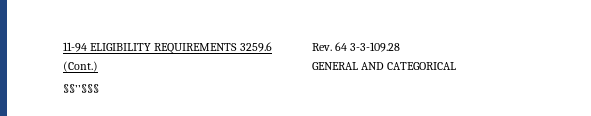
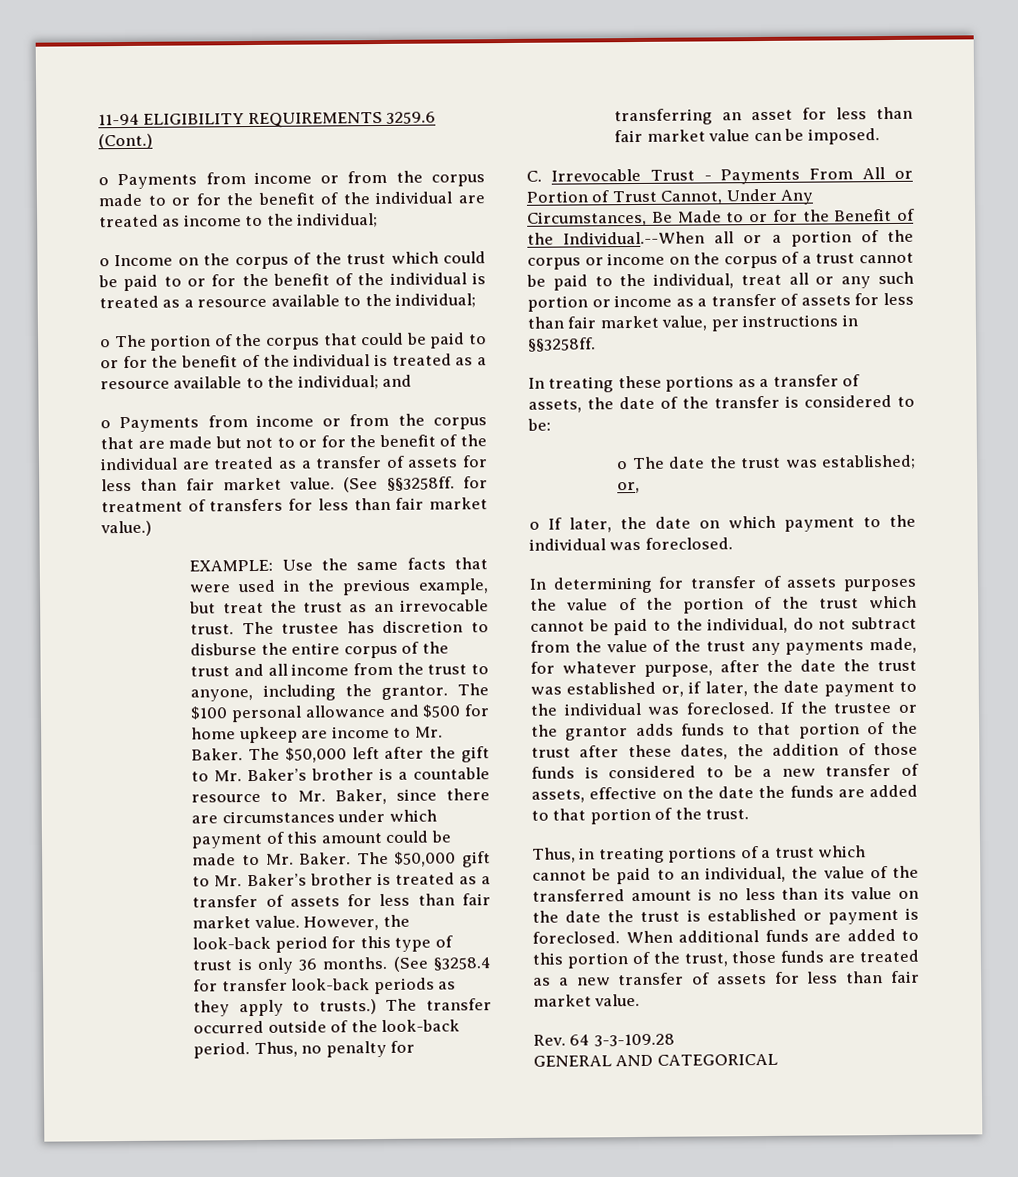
- §§’’§§§
+ o Payments from income or from the corpus made to or for the benefit of the individual are treated as income to the individual;
+ o Income on the corpus of the trust which could be paid to or for the benefit of the individual is treated as a resource available to the individual;
+ o The portion of the corpus that could be paid to or for the benefit of the individual is treated as a resource available to the individual; and
+ o Payments from income or from the corpus that are made but not to or for the benefit of the individual are treated as a transfer of assets for less than fair market value. (See §§3258ff. for treatment of transfers for less than fair market value.)
+ EXAMPLE: Use the same facts that were used in the previous example, but treat the trust as an irrevocable trust. The trustee has discretion to disburse the entire corpus of the trust and all income from the trust to anyone, including the grantor. The $100 personal allowance and $500 for home upkeep are income to Mr. Baker. The $50,000 left after the gift to Mr. Baker’s brother is a countable resource to Mr. Baker, since there are circumstances under which payment of this amount could be made to Mr. Baker. The $50,000 gift to Mr. Baker’s brother is treated as a transfer of assets for less than fair market value. However, the look-back period for this type of trust is only 36 months. (See §3258.4 for transfer look-back periods as they apply to trusts.) The transfer occurred outside of the look-back period. Thus, no penalty for transferring an asset for less than fair market value can be imposed.
+ C. Irrevocable Trust - Payments From All or Portion of Trust Cannot, Under Any Circumstances, Be Made to or for the Benefit of the Individual.--When all or a portion of the corpus or income on the corpus of a trust cannot be paid to the individual, treat all or any such portion or income as a transfer of assets for less than fair market value, per instructions in §§3258ff.
+ In treating these portions as a transfer of assets, the date of the transfer is considered to be:
+ o The date the trust was established; or,
+ o If later, the date on which payment to the individual was foreclosed.
+ In determining for transfer of assets purposes the value of the portion of the trust which cannot be paid to the individual, do not subtract from the value of the trust any payments made, for whatever purpose, after the date the trust was established or, if later, the date payment to the individual was foreclosed. If the trustee or the grantor adds funds to that portion of the trust after these dates, the addition of those funds is considered to be a new transfer of assets, effective on the date the funds are added to that portion of the trust.
+ Thus, in treating portions of a trust which cannot be paid to an individual, the value of the transferred amount is no less than its value on the date the trust is established or payment is foreclosed. When additional funds are added to this portion of the trust, those funds are treated as a new transfer of assets for less than fair market value.

